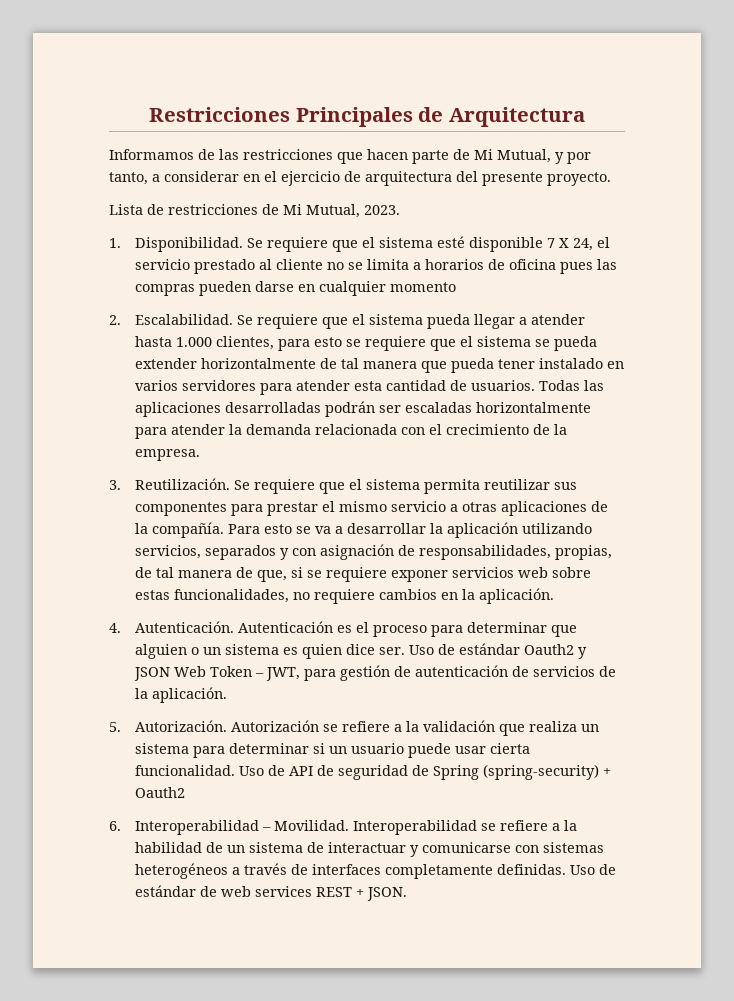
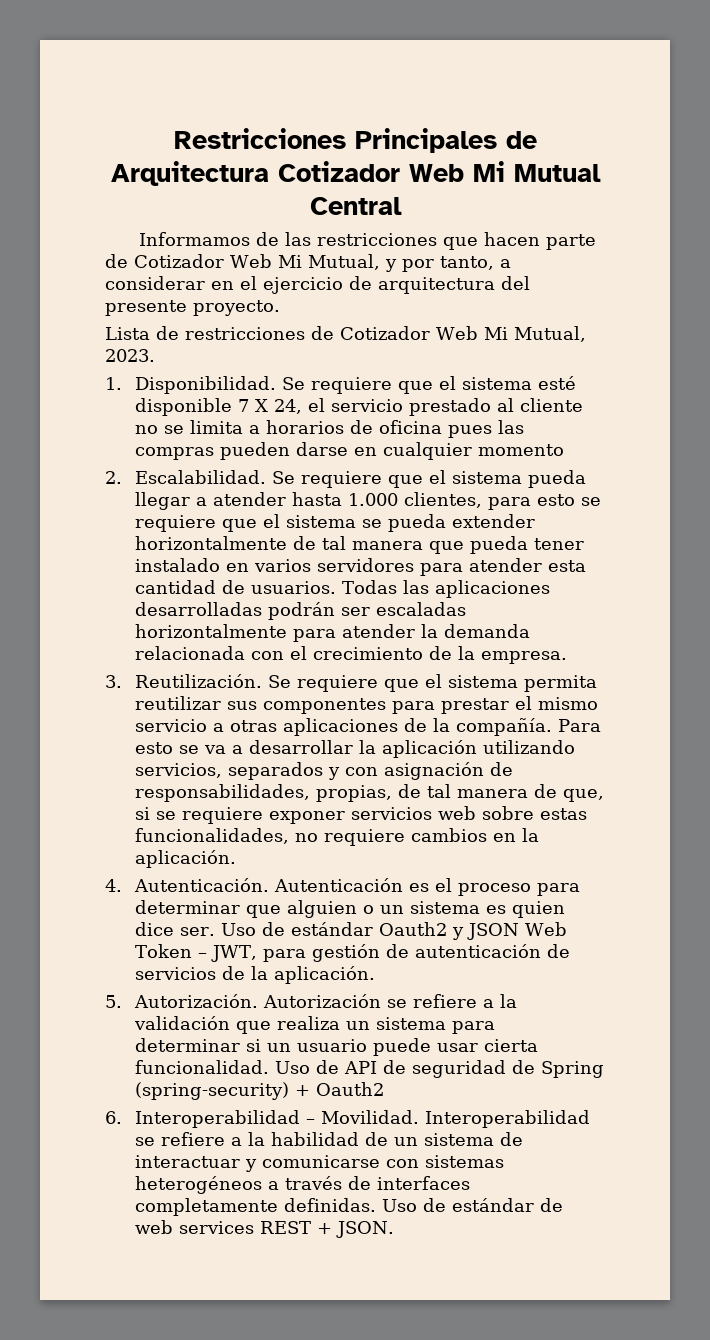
- Restricciones Principales de Arquitectura
+ Restricciones Principales de Arquitectura Cotizador Web Mi Mutual Central
- Informamos de las restricciones que hacen parte de Mi Mutual, y por tanto, a considerar en el ejercicio de arquitectura del presente proyecto.
+ Informamos de las restricciones que hacen parte de Cotizador Web Mi Mutual, y por tanto, a considerar en el ejercicio de arquitectura del presente proyecto.
- Lista de restricciones de Mi Mutual, 2023.
+ Lista de restricciones de Cotizador Web Mi Mutual, 2023.

